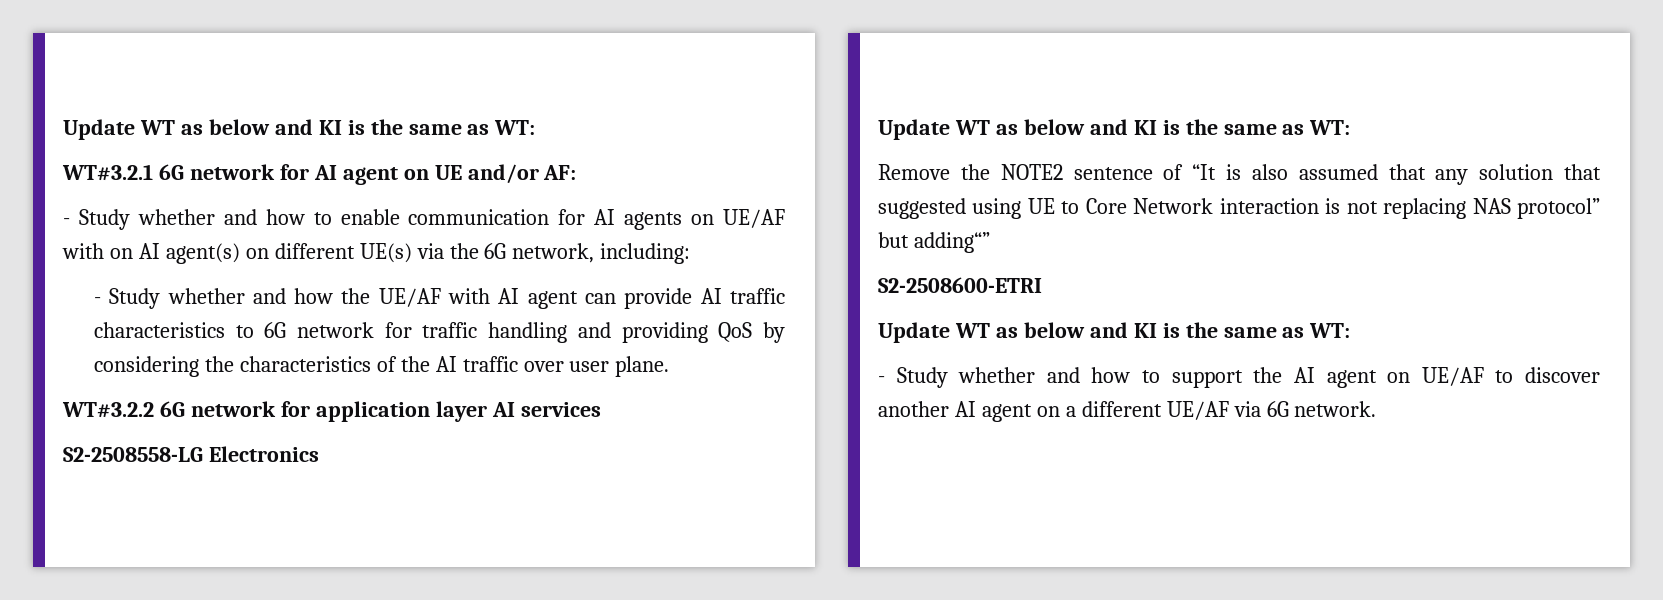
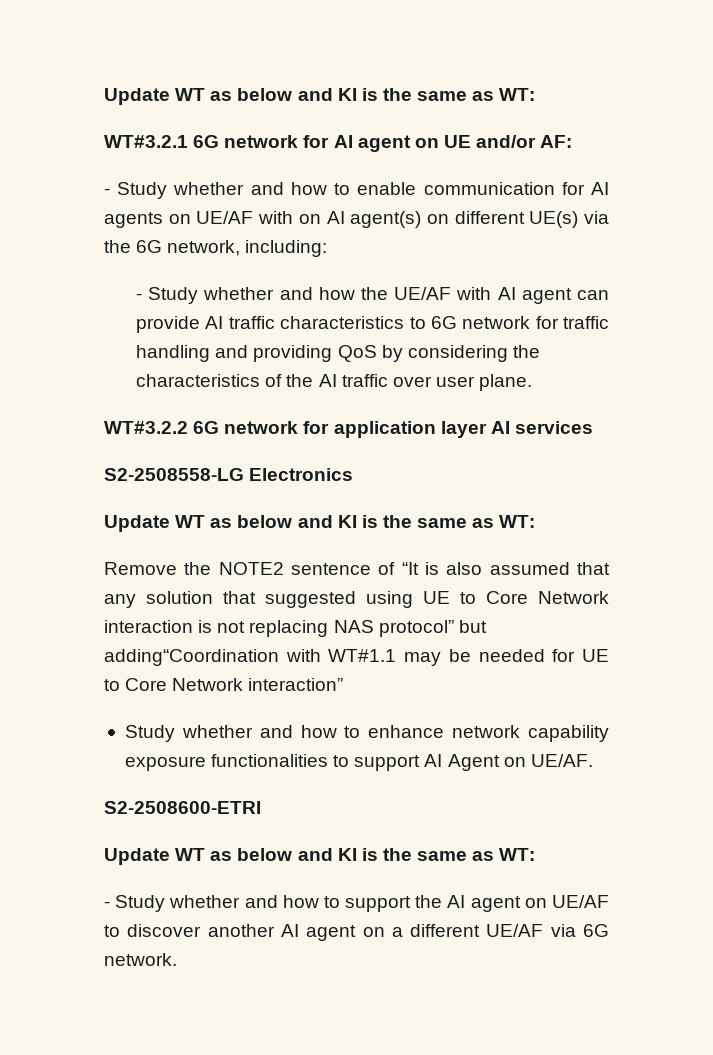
- Remove the NOTE2 sentence of “It is also assumed that any solution that suggested using UE to Core Network interaction is not replacing NAS protocol” but adding“”
+ Remove the NOTE2 sentence of “It is also assumed that any solution that suggested using UE to Core Network interaction is not replacing NAS protocol” but adding“Coordination with WT#1.1 may be needed for UE to Core Network interaction”
+ Study whether and how to enhance network capability exposure functionalities to support AI Agent on UE/AF.

